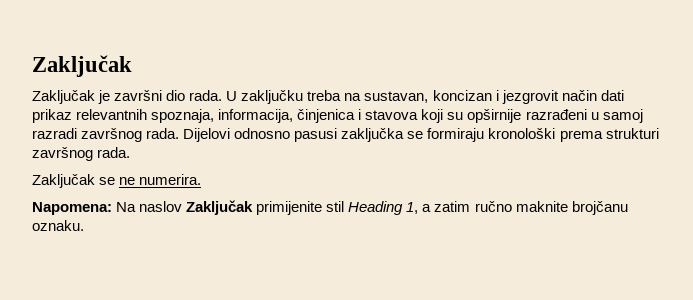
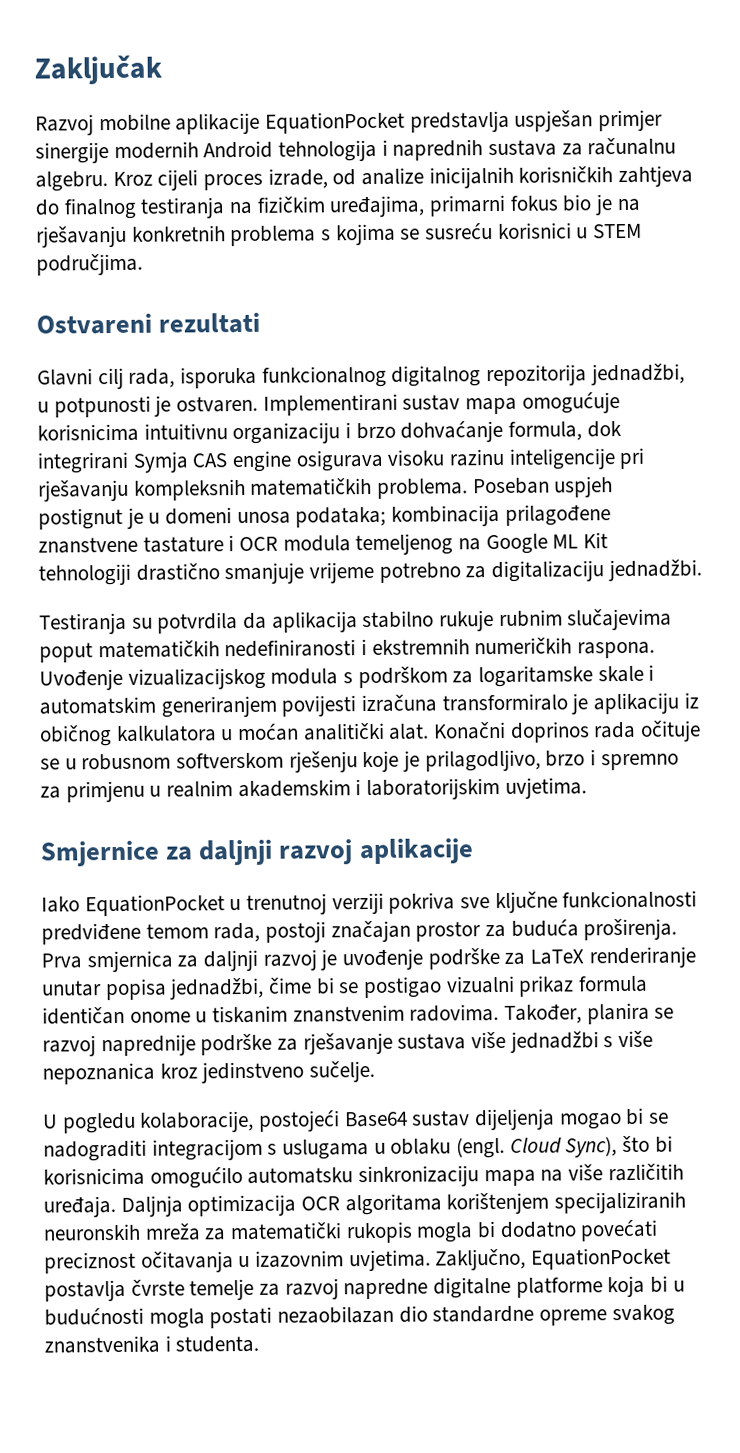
- Zaključak je završni dio rada. U zaključku treba na sustavan, koncizan i jezgrovit način dati prikaz relevantnih spoznaja, informacija, činjenica i stavova koji su opširnije razrađeni u samoj razradi završnog rada. Dijelovi odnosno pasusi zaključka se formiraju kronološki prema strukturi završnog rada.
- Zaključak se ne numerira.
- Napomena: Na naslov Zaključak primijenite stil Heading 1, a zatim ručno maknite brojčanu oznaku.
+ Razvoj mobilne aplikacije EquationPocket predstavlja uspješan primjer sinergije modernih Android tehnologija i naprednih sustava za računalnu algebru. Kroz cijeli proces izrade, od analize inicijalnih korisničkih zahtjeva do finalnog testiranja na fizičkim uređajima, primarni fokus bio je na rješavanju konkretnih problema s kojima se susreću korisnici u STEM područjima.
+ Ostvareni rezultati
+ Glavni cilj rada, isporuka funkcionalnog digitalnog repozitorija jednadžbi, u potpunosti je ostvaren. Implementirani sustav mapa omogućuje korisnicima intuitivnu organizaciju i brzo dohvaćanje formula, dok integrirani Symja CAS engine osigurava visoku razinu inteligencije pri rješavanju kompleksnih matematičkih problema. Poseban uspjeh postignut je u domeni unosa podataka; kombinacija prilagođene znanstvene tastature i OCR modula temeljenog na Google ML Kit tehnologiji drastično smanjuje vrijeme potrebno za digitalizaciju jednadžbi.
+ Testiranja su potvrdila da aplikacija stabilno rukuje rubnim slučajevima poput matematičkih nedefiniranosti i ekstremnih numeričkih raspona. Uvođenje vizualizacijskog modula s podrškom za logaritamske skale i automatskim generiranjem povijesti izračuna transformiralo je aplikaciju iz običnog kalkulatora u moćan analitički alat. Konačni doprinos rada očituje se u robusnom softverskom rješenju koje je prilagodljivo, brzo i spremno za primjenu u realnim akademskim i laboratorijskim uvjetima.
+ Smjernice za daljnji razvoj aplikacije
+ Iako EquationPocket u trenutnoj verziji pokriva sve ključne funkcionalnosti predviđene temom rada, postoji značajan prostor za buduća proširenja. Prva smjernica za daljnji razvoj je uvođenje podrške za LaTeX renderiranje unutar popisa jednadžbi, čime bi se postigao vizualni prikaz formula identičan onome u tiskanim znanstvenim radovima. Također, planira se razvoj naprednije podrške za rješavanje sustava više jednadžbi s više nepoznanica kroz jedinstveno sučelje.
+ U pogledu kolaboracije, postojeći Base64 sustav dijeljenja mogao bi se nadograditi integracijom s uslugama u oblaku (engl. Cloud Sync), što bi korisnicima omogućilo automatsku sinkronizaciju mapa na više različitih uređaja. Daljnja optimizacija OCR algoritama korištenjem specijaliziranih neuronskih mreža za matematički rukopis mogla bi dodatno povećati preciznost očitavanja u izazovnim uvjetima. Zaključno, EquationPocket postavlja čvrste temelje za razvoj napredne digitalne platforme koja bi u budućnosti mogla postati nezaobilazan dio standardne opreme svakog znanstvenika i studenta.

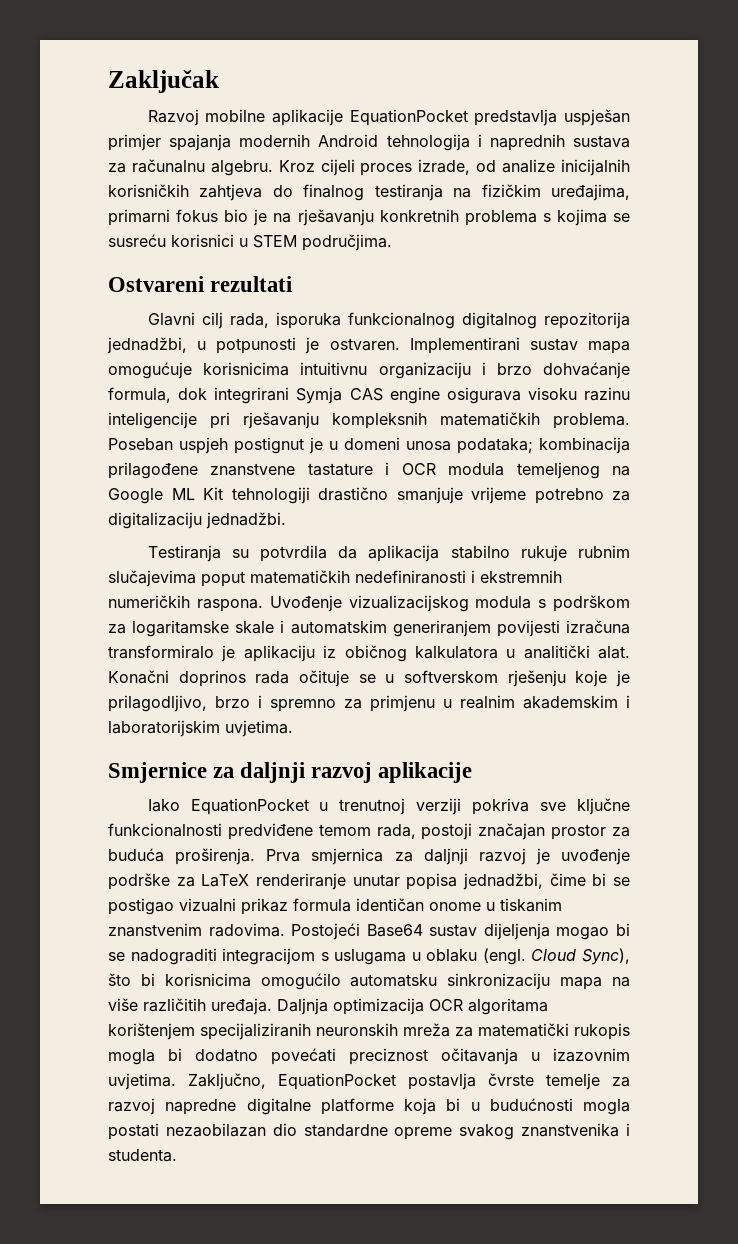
- Razvoj mobilne aplikacije EquationPocket predstavlja uspješan primjer sinergije modernih Android tehnologija i naprednih sustava za računalnu algebru.
+ Razvoj mobilne aplikacije EquationPocket predstavlja uspješan primjer spajanja modernih Android tehnologija i naprednih sustava za računalnu algebru.
- Uvođenje vizualizacijskog modula s podrškom za logaritamske skale i automatskim generiranjem povijesti izračuna transformiralo je aplikaciju iz običnog kalkulatora u moćan analitički alat.
+ Uvođenje vizualizacijskog modula s podrškom za logaritamske skale i automatskim generiranjem povijesti izračuna transformiralo je aplikaciju iz običnog kalkulatora u analitički alat.
- Konačni doprinos rada očituje se u robusnom softverskom rješenju koje je prilagodljivo, brzo i spremno za primjenu u realnim akademskim i laboratorijskim uvjetima.
+ Konačni doprinos rada očituje se u softverskom rješenju koje je prilagodljivo, brzo i spremno za primjenu u realnim akademskim i laboratorijskim uvjetima.
- Također, planira se razvoj naprednije podrške za rješavanje sustava više jednadžbi s više nepoznanica kroz jedinstveno sučelje.
- U pogledu kolaboracije, postojeći Base64 sustav dijeljenja mogao bi se nadograditi integracijom s uslugama u oblaku (engl.
+ Postojeći Base64 sustav dijeljenja mogao bi se nadograditi integracijom s uslugama u oblaku (engl.

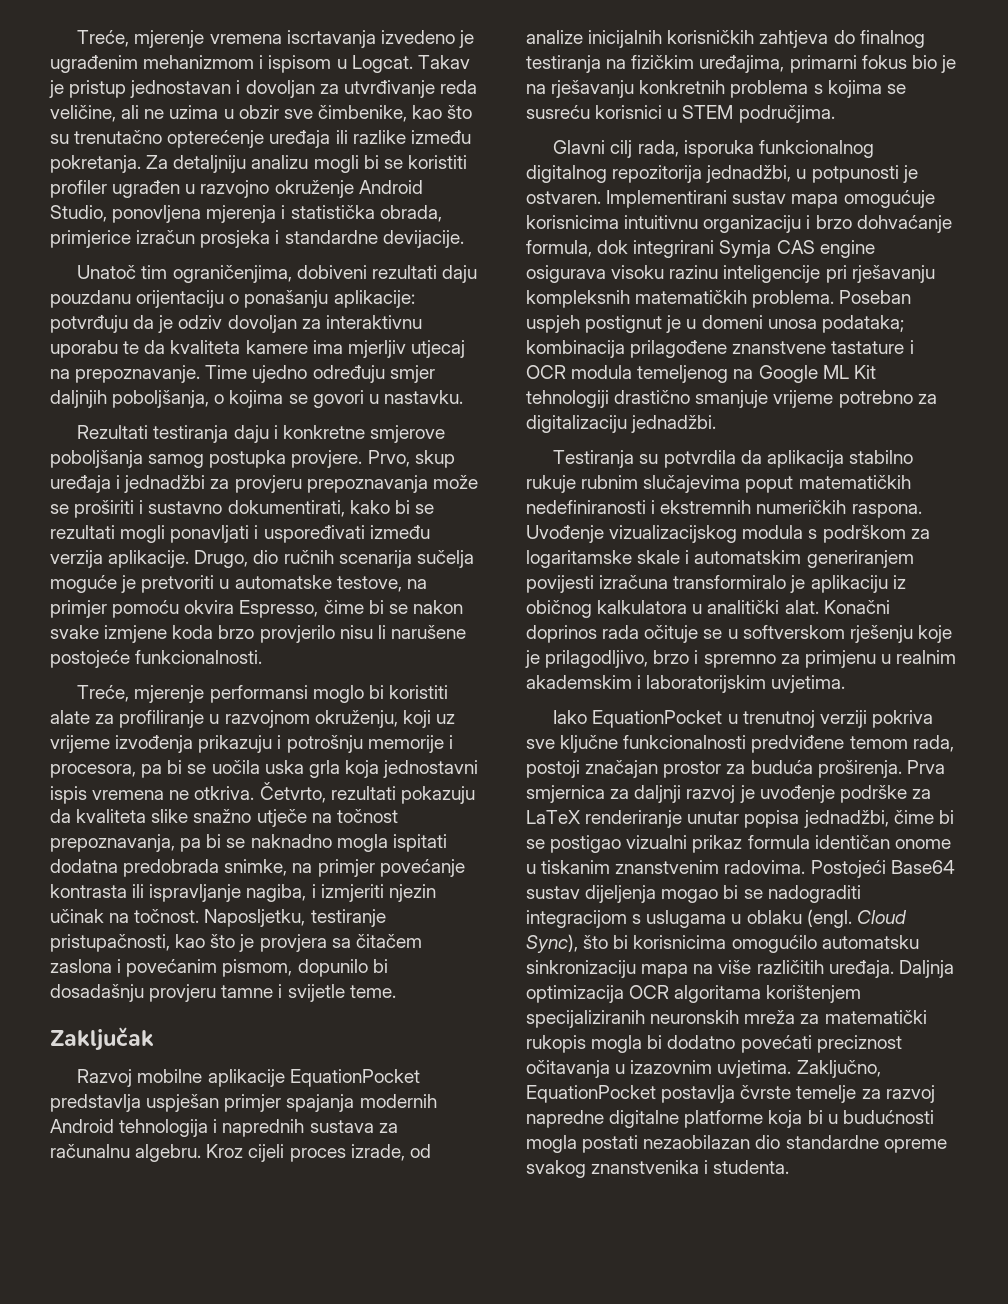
+ Treće, mjerenje vremena iscrtavanja izvedeno je ugrađenim mehanizmom i ispisom u Logcat. Takav je pristup jednostavan i dovoljan za utvrđivanje reda veličine, ali ne uzima u obzir sve čimbenike, kao što su trenutačno opterećenje uređaja ili razlike između pokretanja. Za detaljniju analizu mogli bi se koristiti profiler ugrađen u razvojno okruženje Android Studio, ponovljena mjerenja i statistička obrada, primjerice izračun prosjeka i standardne devijacije.
+ Unatoč tim ograničenjima, dobiveni rezultati daju pouzdanu orijentaciju o ponašanju aplikacije: potvrđuju da je odziv dovoljan za interaktivnu uporabu te da kvaliteta kamere ima mjerljiv utjecaj na prepoznavanje. Time ujedno određuju smjer daljnjih poboljšanja, o kojima se govori u nastavku.
+ Rezultati testiranja daju i konkretne smjerove poboljšanja samog postupka provjere. Prvo, skup uređaja i jednadžbi za provjeru prepoznavanja može se proširiti i sustavno dokumentirati, kako bi se rezultati mogli ponavljati i uspoređivati između verzija aplikacije. Drugo, dio ručnih scenarija sučelja moguće je pretvoriti u automatske testove, na primjer pomoću okvira Espresso, čime bi se nakon svake izmjene koda brzo provjerilo nisu li narušene postojeće funkcionalnosti.
+ Treće, mjerenje performansi moglo bi koristiti alate za profiliranje u razvojnom okruženju, koji uz vrijeme izvođenja prikazuju i potrošnju memorije i procesora, pa bi se uočila uska grla koja jednostavni ispis vremena ne otkriva. Četvrto, rezultati pokazuju da kvaliteta slike snažno utječe na točnost prepoznavanja, pa bi se naknadno mogla ispitati dodatna predobrada snimke, na primjer povećanje kontrasta ili ispravljanje nagiba, i izmjeriti njezin učinak na točnost. Naposljetku, testiranje pristupačnosti, kao što je provjera sa čitačem zaslona i povećanim pismom, dopunilo bi dosadašnju provjeru tamne i svijetle teme.
- Ostvareni rezultati
- Smjernice za daljnji razvoj aplikacije

